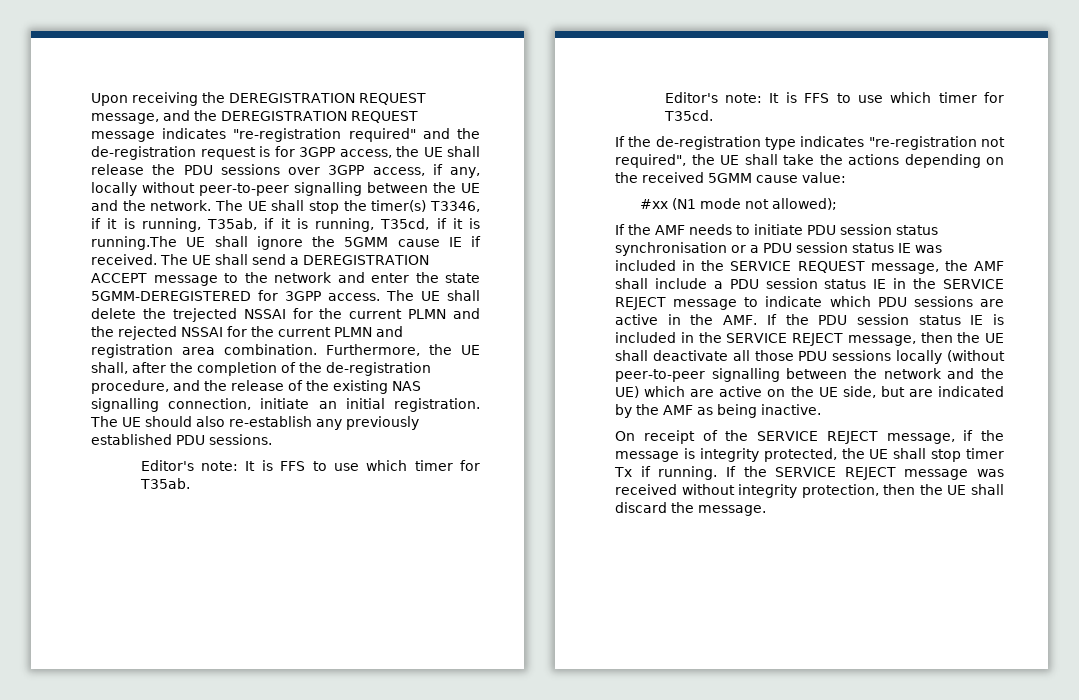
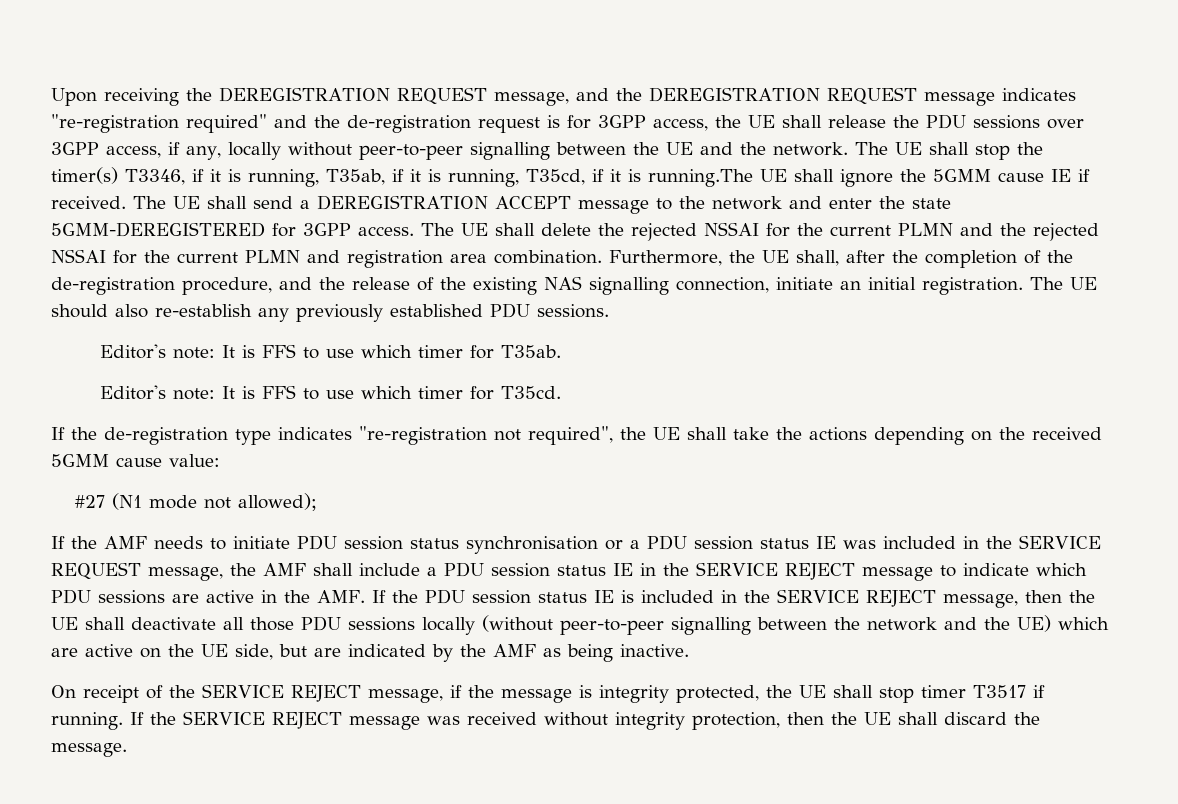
- The UE shall delete the trejected NSSAI for the current PLMN and the rejected NSSAI for the current PLMN and registration area combination.
+ The UE shall delete the rejected NSSAI for the current PLMN and the rejected NSSAI for the current PLMN and registration area combination.
- #xx (N1 mode not allowed);
+ #27 (N1 mode not allowed);
- On receipt of the SERVICE REJECT message, if the message is integrity protected, the UE shall stop timer Tx if running.
+ On receipt of the SERVICE REJECT message, if the message is integrity protected, the UE shall stop timer T3517 if running.

